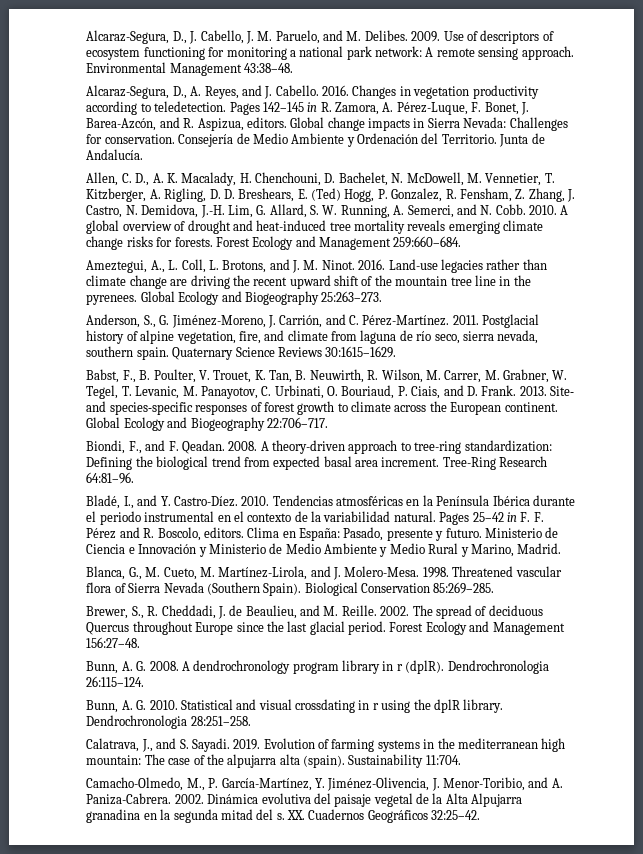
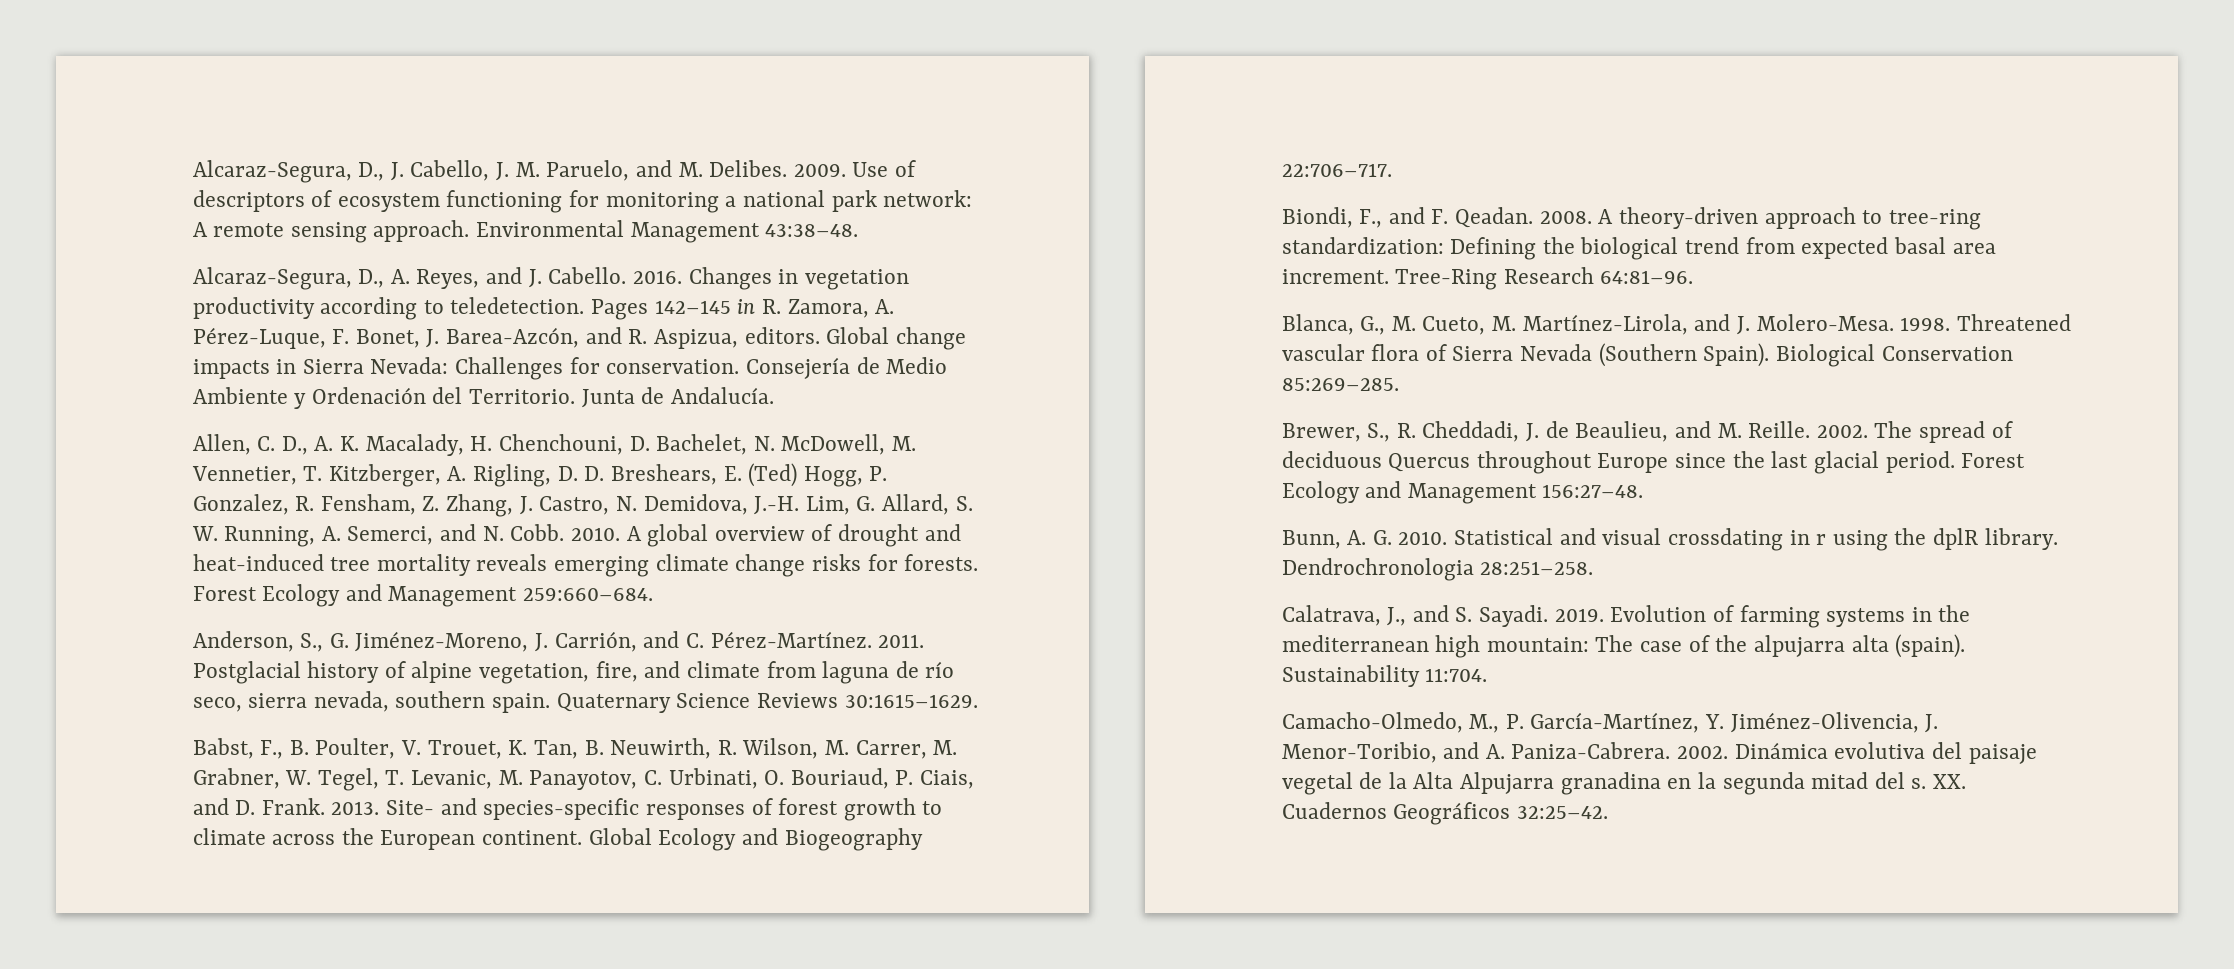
- Ameztegui, A., L. Coll, L. Brotons, and J. M. Ninot. 2016. Land-use legacies rather than climate change are driving the recent upward shift of the mountain tree line in the pyrenees. Global Ecology and Biogeography 25:263–273.
- Bladé, I., and Y. Castro-Díez. 2010. Tendencias atmosféricas en la Península Ibérica durante el periodo instrumental en el contexto de la variabilidad natural. Pages 25–42 in F. F. Pérez and R. Boscolo, editors. Clima en España: Pasado, presente y futuro. Ministerio de Ciencia e Innovación y Ministerio de Medio Ambiente y Medio Rural y Marino, Madrid.
- Bunn, A. G. 2008. A dendrochronology program library in r (dplR). Dendrochronologia 26:115–124.

